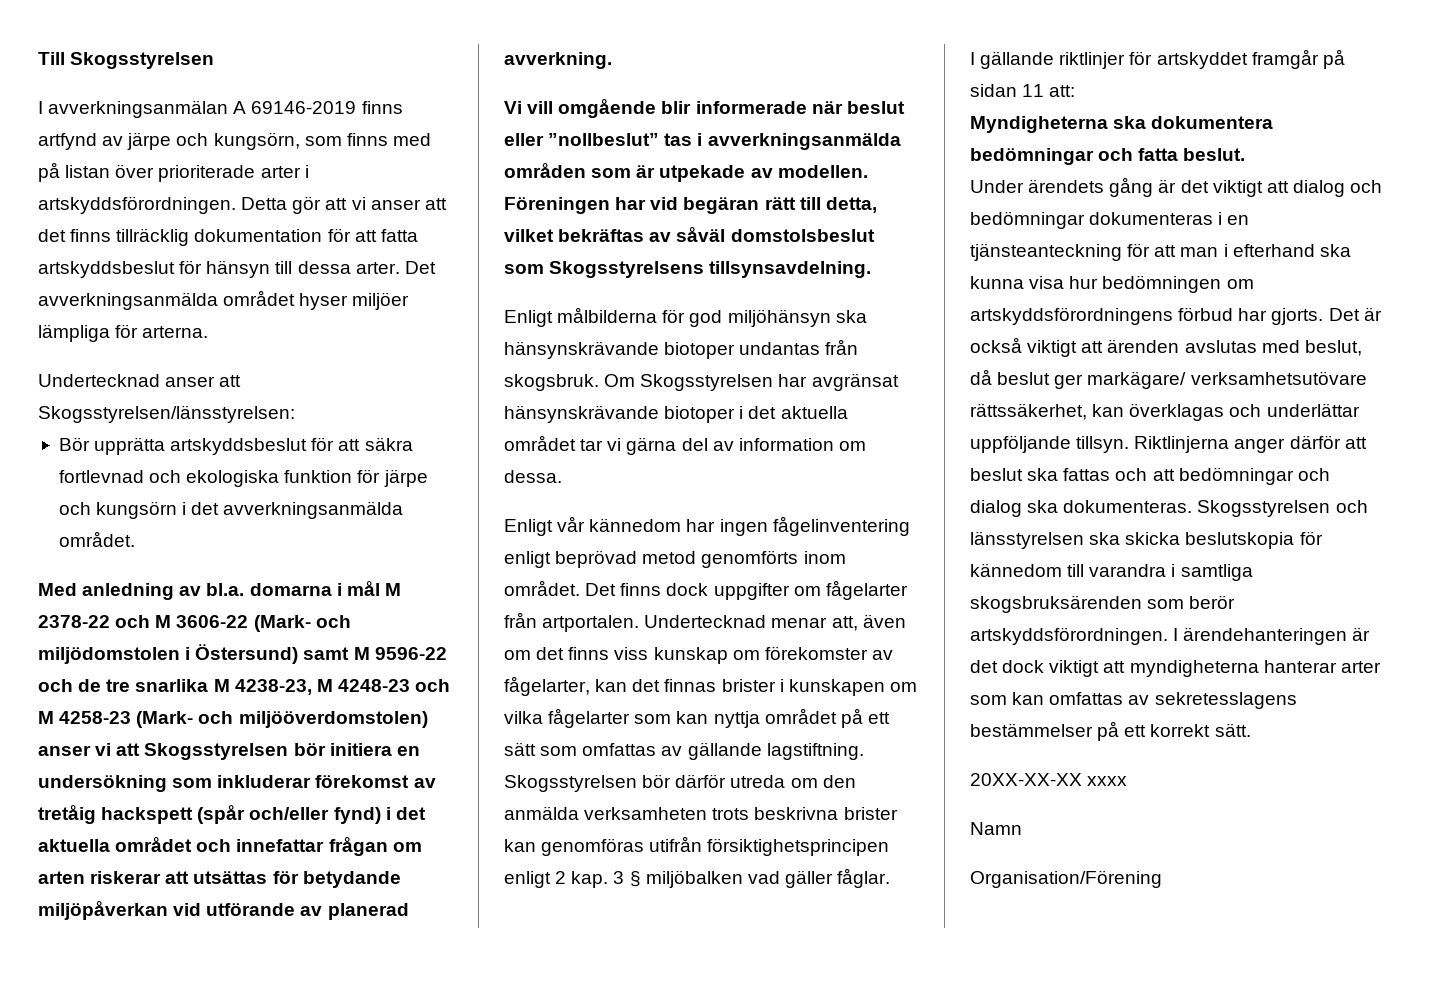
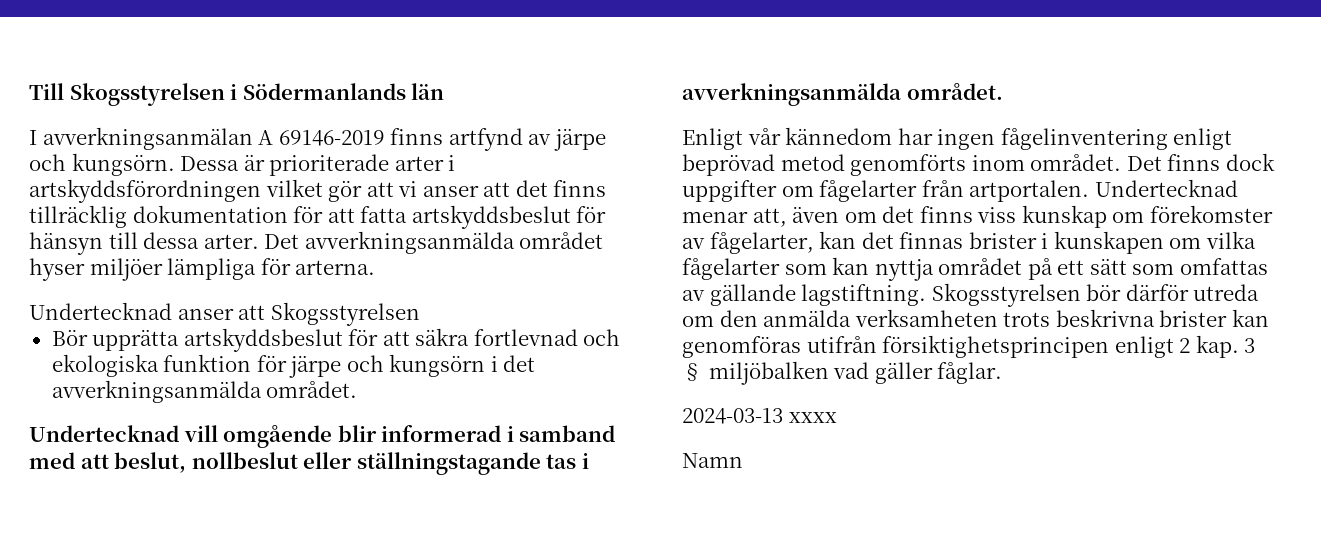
- Till Skogsstyrelsen
+ Till Skogsstyrelsen i Södermanlands län
- I avverkningsanmälan A 69146-2019 finns artfynd av järpe och kungsörn, som finns med på listan över prioriterade arter i artskyddsförordningen. Detta gör att vi anser att det finns tillräcklig dokumentation för att fatta artskyddsbeslut för hänsyn till dessa arter.
+ I avverkningsanmälan A 69146-2019 finns artfynd av järpe och kungsörn. Dessa är prioriterade arter i artskyddsförordningen vilket gör att vi anser att det finns tillräcklig dokumentation för att fatta artskyddsbeslut för hänsyn till dessa arter.
- Undertecknad anser att Skogsstyrelsen/länsstyrelsen:
+ Undertecknad anser att Skogsstyrelsen
- Med anledning av bl.a. domarna i mål M 2378-22 och M 3606-22 (Mark- och miljödomstolen i Östersund) samt M 9596-22 och de tre snarlika M 4238-23, M 4248-23 och M 4258-23 (Mark- och miljööverdomstolen) anser vi att Skogsstyrelsen bör initiera en undersökning som inkluderar förekomst av tretåig hackspett (spår och/eller fynd) i det aktuella området och innefattar frågan om arten riskerar att utsättas för betydande miljöpåverkan vid utförande av planerad avverkning.
- Vi vill omgående blir informerade när beslut eller ”nollbeslut” tas i avverkningsanmälda områden som är utpekade av modellen. Föreningen har vid begäran rätt till detta, vilket bekräftas av såväl domstolsbeslut som Skogsstyrelsens tillsynsavdelning.
- Enligt målbilderna för god miljöhänsyn ska hänsynskrävande biotoper undantas från skogsbruk. Om Skogsstyrelsen har avgränsat hänsynskrävande biotoper i det aktuella området tar vi gärna del av information om dessa.
+ Undertecknad vill omgående blir informerad i samband med att beslut, nollbeslut eller ställningstagande tas i avverkningsanmälda området.
- I gällande riktlinjer för artskyddet framgår på sidan 11 att:
- Myndigheterna ska dokumentera bedömningar och fatta beslut.
- Under ärendets gång är det viktigt att dialog och bedömningar dokumenteras i en tjänsteanteckning för att man i efterhand ska kunna visa hur bedömningen om artskyddsförordningens förbud har gjorts. Det är också viktigt att ärenden avslutas med beslut, då beslut ger markägare/ verksamhetsutövare rättssäkerhet, kan överklagas och underlättar uppföljande tillsyn. Riktlinjerna anger därför att beslut ska fattas och att bedömningar och dialog ska dokumenteras. Skogsstyrelsen och länsstyrelsen ska skicka beslutskopia för kännedom till varandra i samtliga skogsbruksärenden som berör artskyddsförordningen. I ärendehanteringen är det dock viktigt att myndigheterna hanterar arter som kan omfattas av sekretesslagens bestämmelser på ett korrekt sätt.
- 20XX-XX-XX xxxx
+ 2024-03-13 xxxx
- Organisation/Förening

